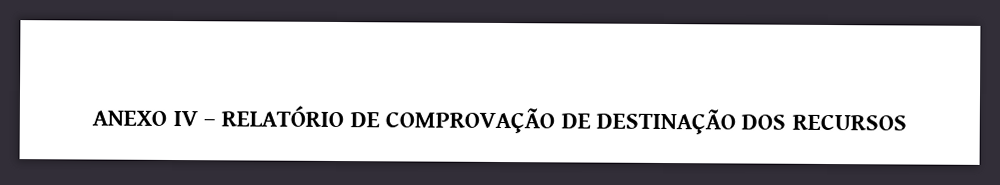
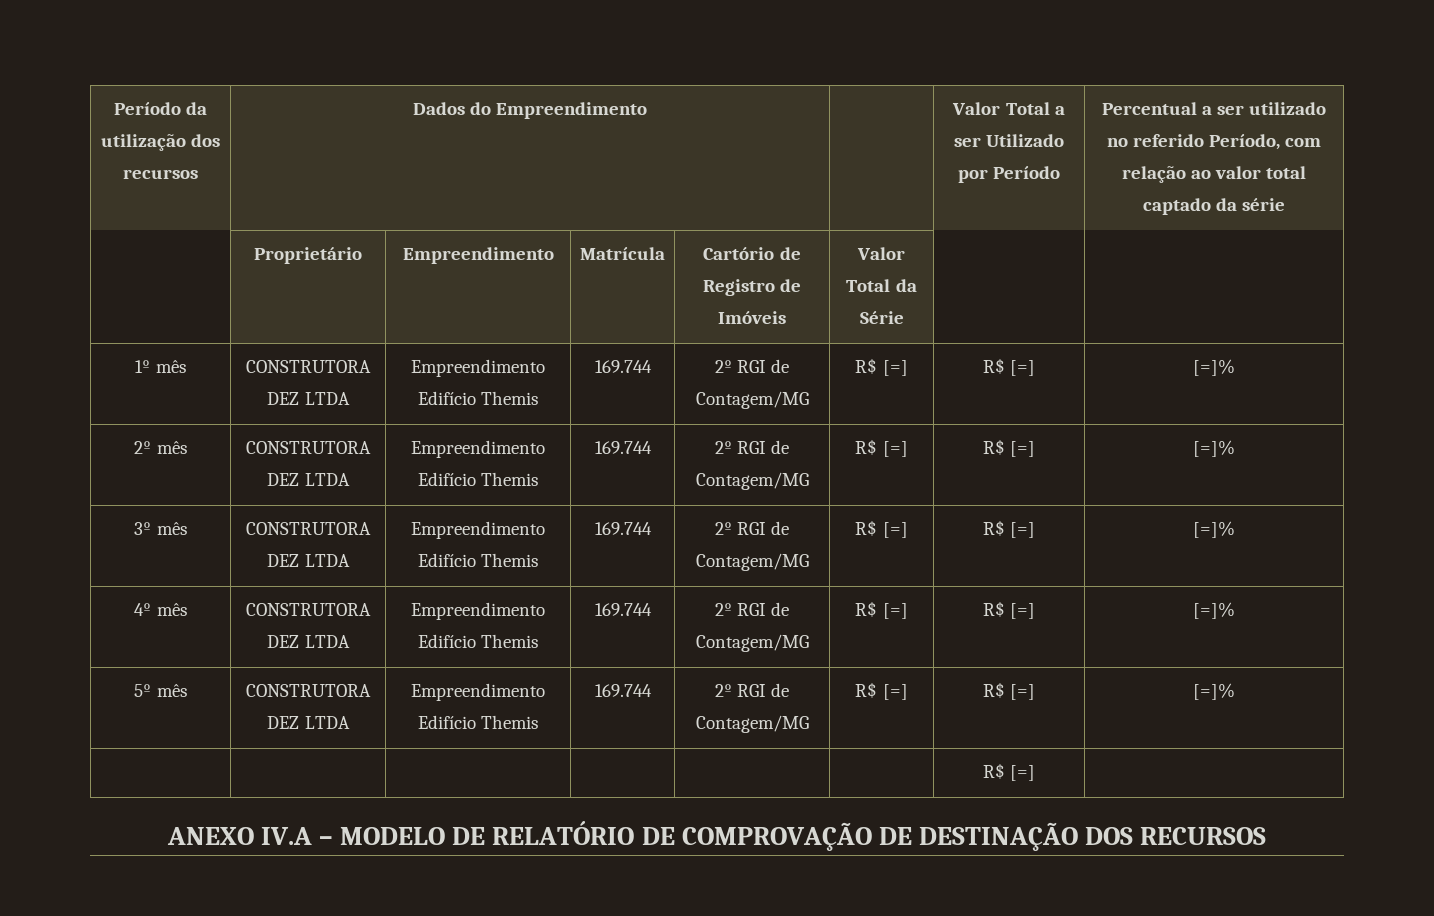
- ANEXO IV – RELATÓRIO DE COMPROVAÇÃO DE DESTINAÇÃO DOS RECURSOS
+ Período da utilização dos recursos | Dados do Empreendimento | | Valor Total a ser Utilizado por Período | Percentual a ser utilizado no referido Período, com relação ao valor total captado da série
+ | Proprietário | Empreendimento | Matrícula | Cartório de Registro de Imóveis | Valor Total da Série | |
+ 1º mês | CONSTRUTORA DEZ LTDA | Empreendimento Edifício Themis | 169.744 | 2º RGI de Contagem/MG | R$ [=] | R$ [=] | [=]%
+ 2º mês | CONSTRUTORA DEZ LTDA | Empreendimento Edifício Themis | 169.744 | 2º RGI de Contagem/MG | R$ [=] | R$ [=] | [=]%
+ 3º mês | CONSTRUTORA DEZ LTDA | Empreendimento Edifício Themis | 169.744 | 2º RGI de Contagem/MG | R$ [=] | R$ [=] | [=]%
+ 4º mês | CONSTRUTORA DEZ LTDA | Empreendimento Edifício Themis | 169.744 | 2º RGI de Contagem/MG | R$ [=] | R$ [=] | [=]%
+ 5º mês | CONSTRUTORA DEZ LTDA | Empreendimento Edifício Themis | 169.744 | 2º RGI de Contagem/MG | R$ [=] | R$ [=] | [=]%
+ | | | | | | R$ [=] |
+ ANEXO IV.A – MODELO DE RELATÓRIO DE COMPROVAÇÃO DE DESTINAÇÃO DOS RECURSOS

